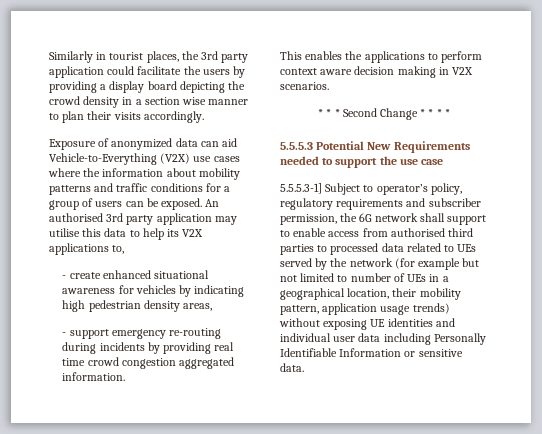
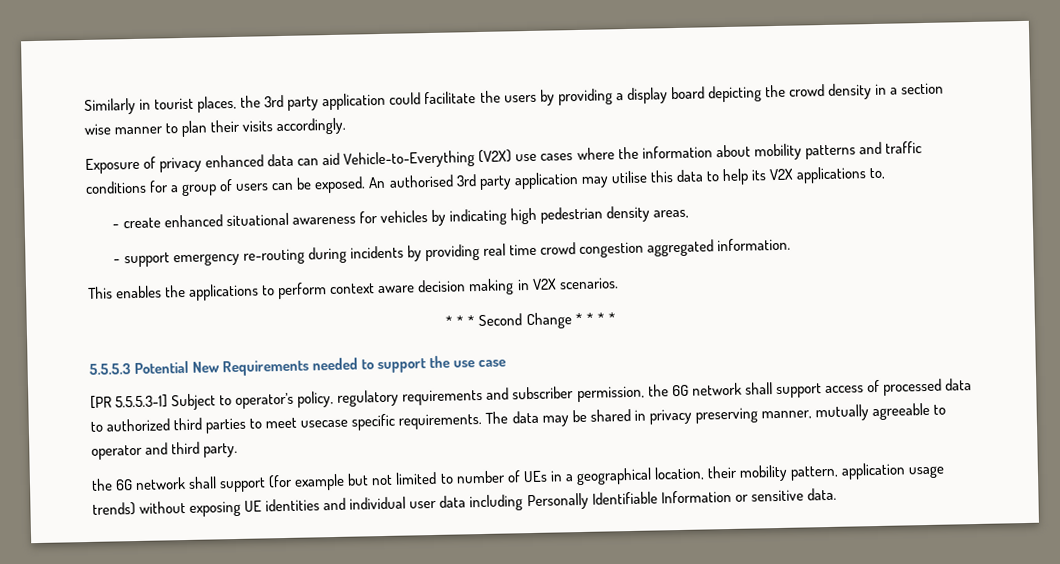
- Exposure of anonymized data can aid Vehicle-to-Everything (V2X) use cases where the information about mobility patterns and traffic conditions for a group of users can be exposed.
+ Exposure of privacy enhanced data can aid Vehicle-to-Everything (V2X) use cases where the information about mobility patterns and traffic conditions for a group of users can be exposed.
- 5.5.5.3-1] Subject to operator’s policy, regulatory requirements and subscriber permission, the 6G network shall support to enable access from authorised third parties to processed data related to UEs served by the network (for example but not limited to number of UEs in a geographical location, their mobility pattern, application usage trends) without exposing UE identities and individual user data including Personally Identifiable Information or sensitive data.
+ [PR 5.5.5.3-1] Subject to operator’s policy, regulatory requirements and subscriber permission, the 6G network shall support access of processed data to authorized third parties to meet usecase specific requirements. The data may be shared in privacy preserving manner, mutually agreeable to operator and third party.
+ the 6G network shall support (for example but not limited to number of UEs in a geographical location, their mobility pattern, application usage trends) without exposing UE identities and individual user data including Personally Identifiable Information or sensitive data.

